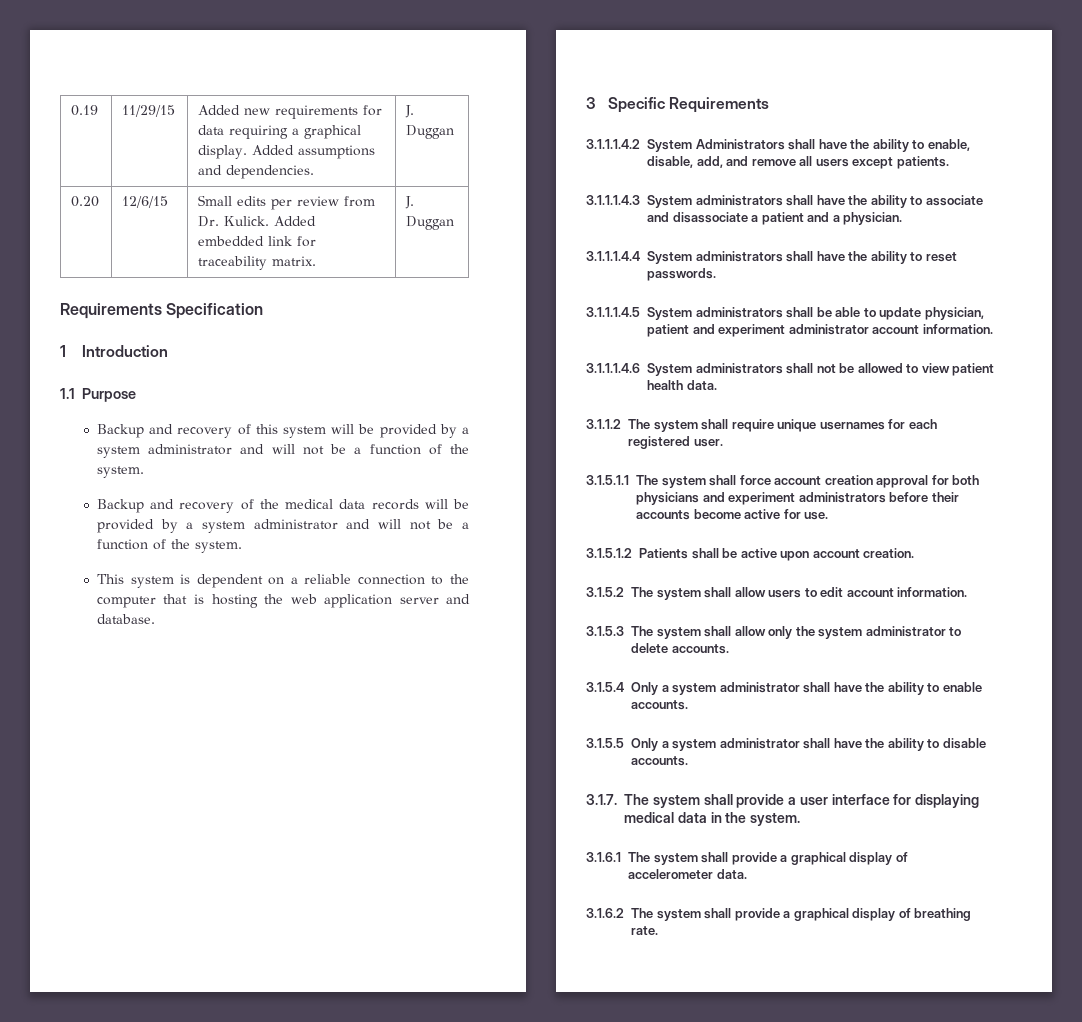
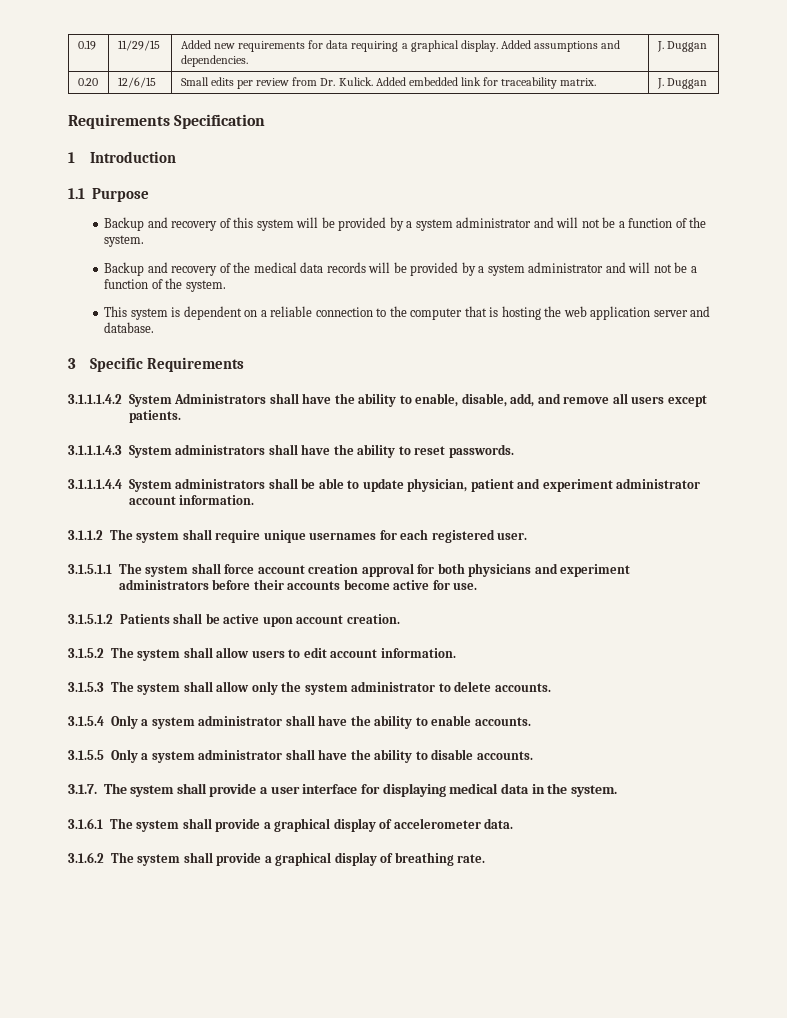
- 3.1.1.1.4.3 System administrators shall have the ability to associate and disassociate a patient and a physician.
- 3.1.1.1.4.4 System administrators shall have the ability to reset passwords.
+ 3.1.1.1.4.3 System administrators shall have the ability to reset passwords.
- 3.1.1.1.4.5 System administrators shall be able to update physician, patient and experiment administrator account information.
+ 3.1.1.1.4.4 System administrators shall be able to update physician, patient and experiment administrator account information.
- 3.1.1.1.4.6 System administrators shall not be allowed to view patient health data.

